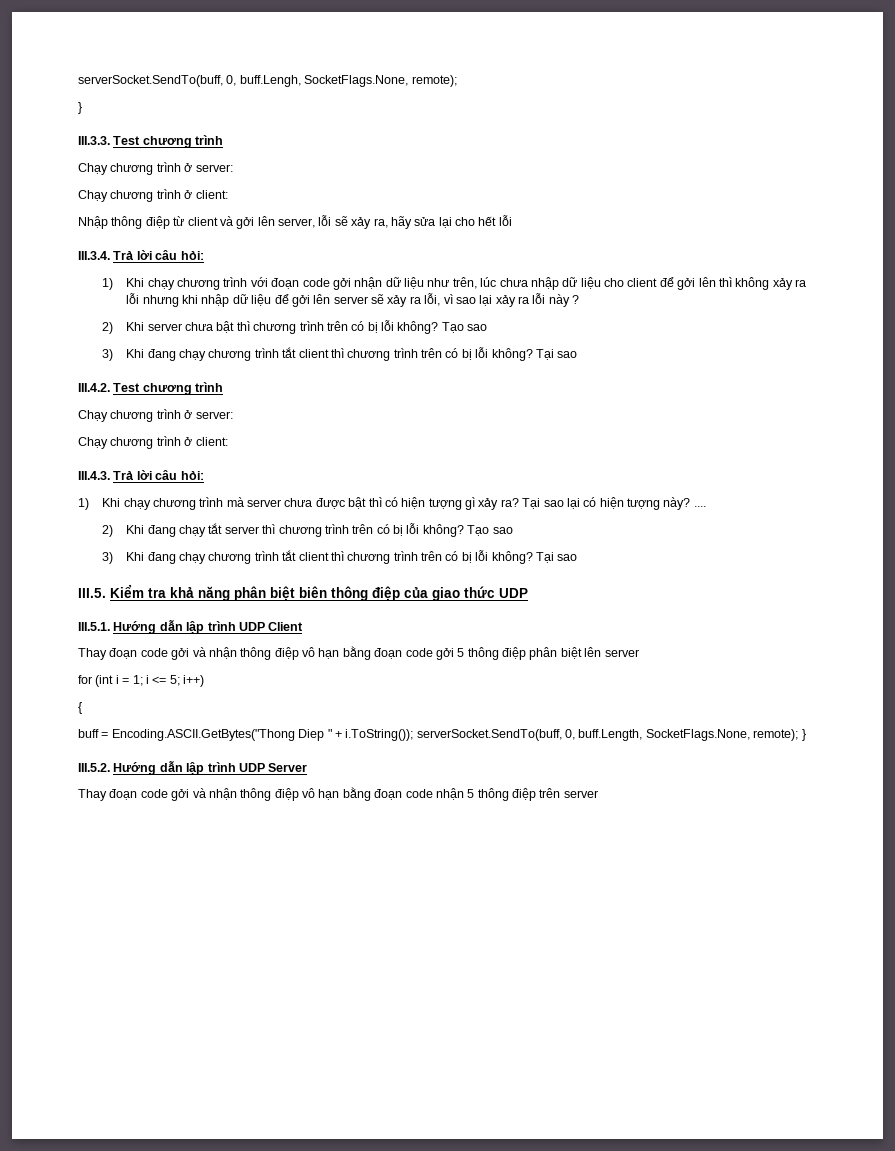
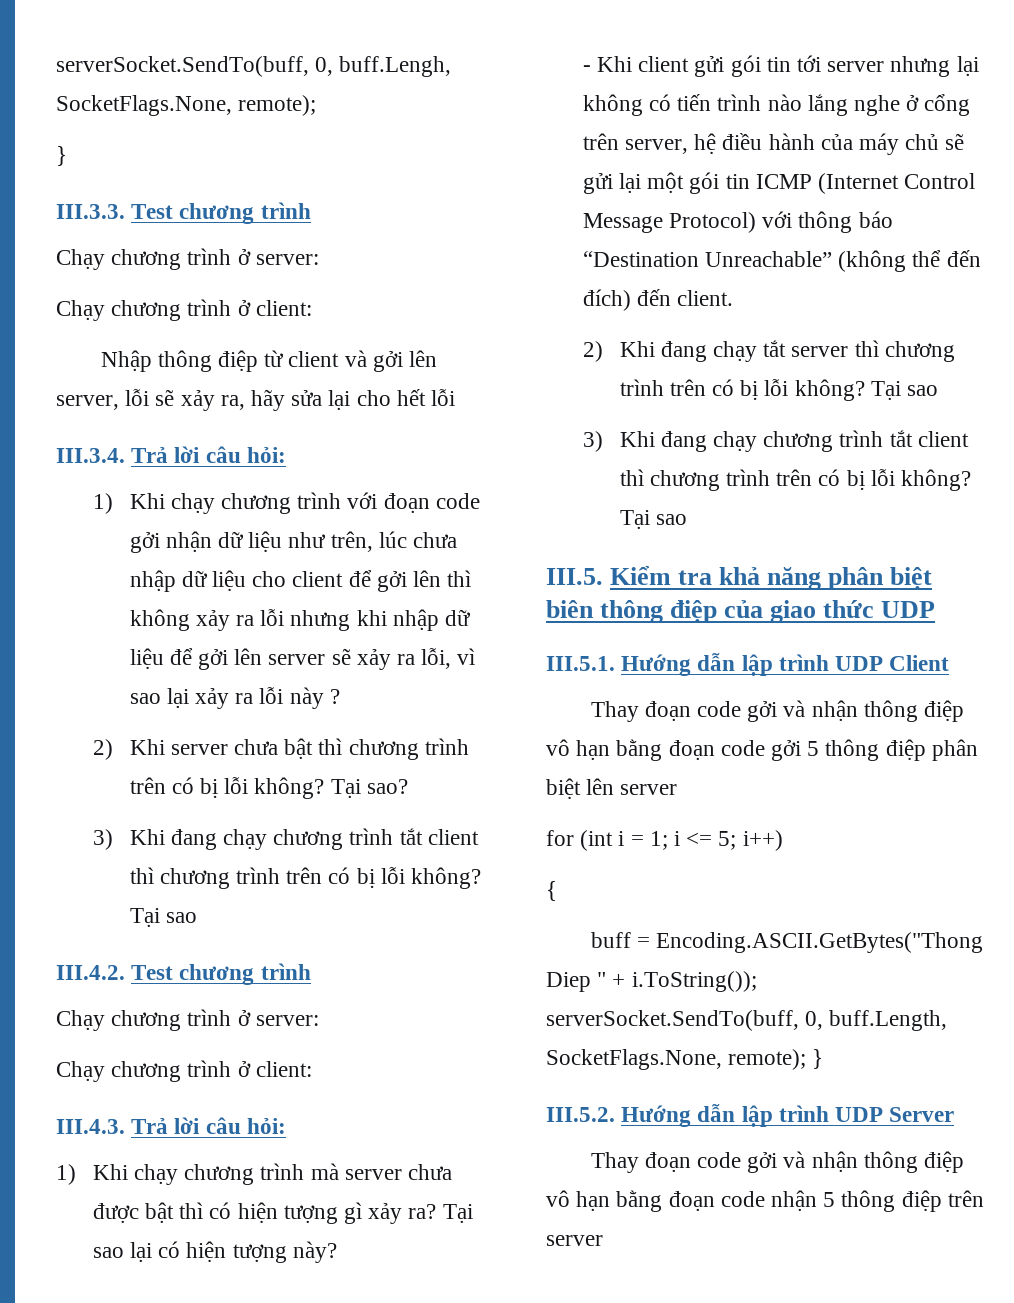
- 2) Khi server chưa bật thì chương trình trên có bị lỗi không? Tạo sao
+ 2) Khi server chưa bật thì chương trình trên có bị lỗi không? Tại sao?
- Tại sao lại có hiện tượng này? ....
+ Tại sao lại có hiện tượng này?
+ - Khi client gửi gói tin tới server nhưng lại không có tiến trình nào lắng nghe ở cổng trên server, hệ điều hành của máy chủ sẽ gửi lại một gói tin ICMP (Internet Control Message Protocol) với thông báo “Destination Unreachable” (không thể đến đích) đến client.
- 2) Khi đang chạy tắt server thì chương trình trên có bị lỗi không? Tạo sao
+ 2) Khi đang chạy tắt server thì chương trình trên có bị lỗi không? Tại sao

